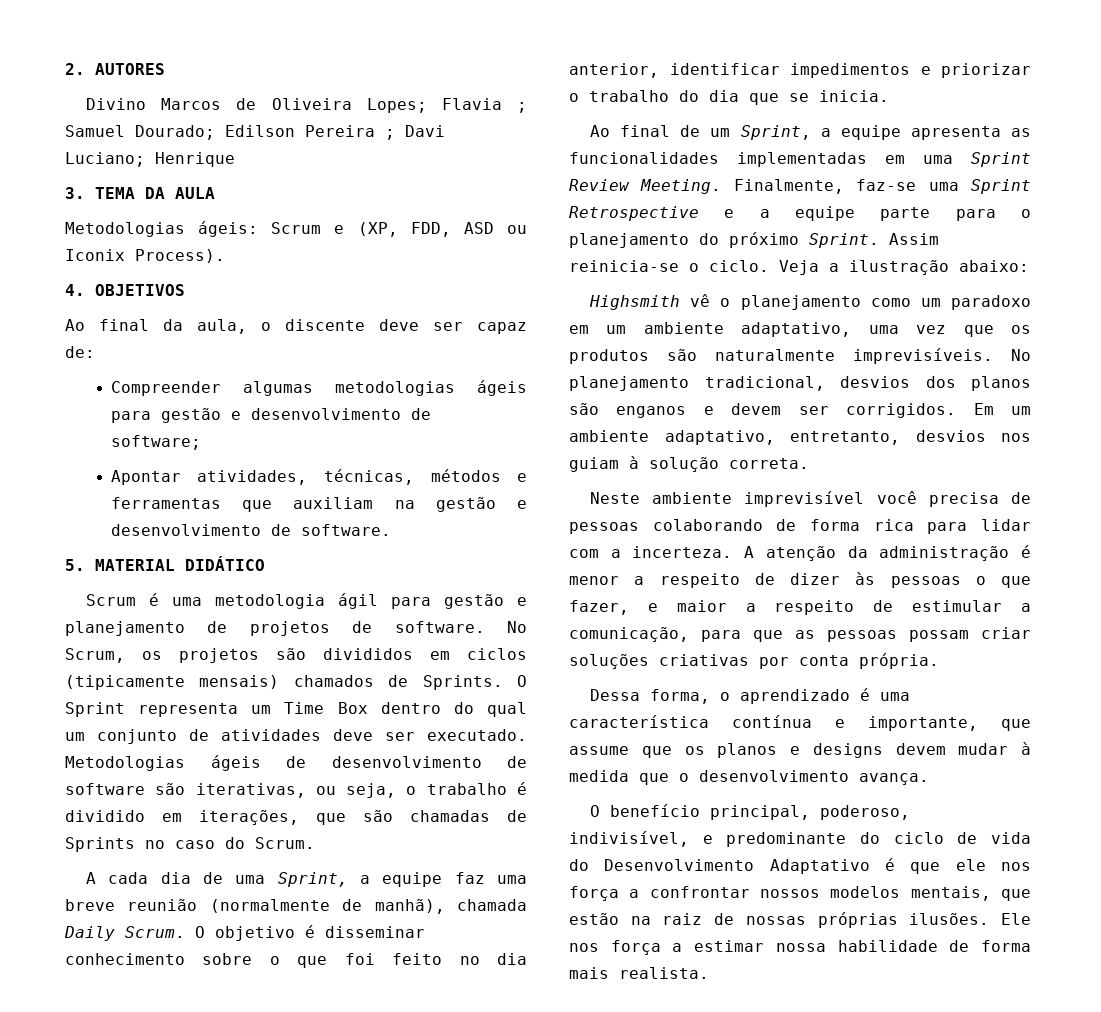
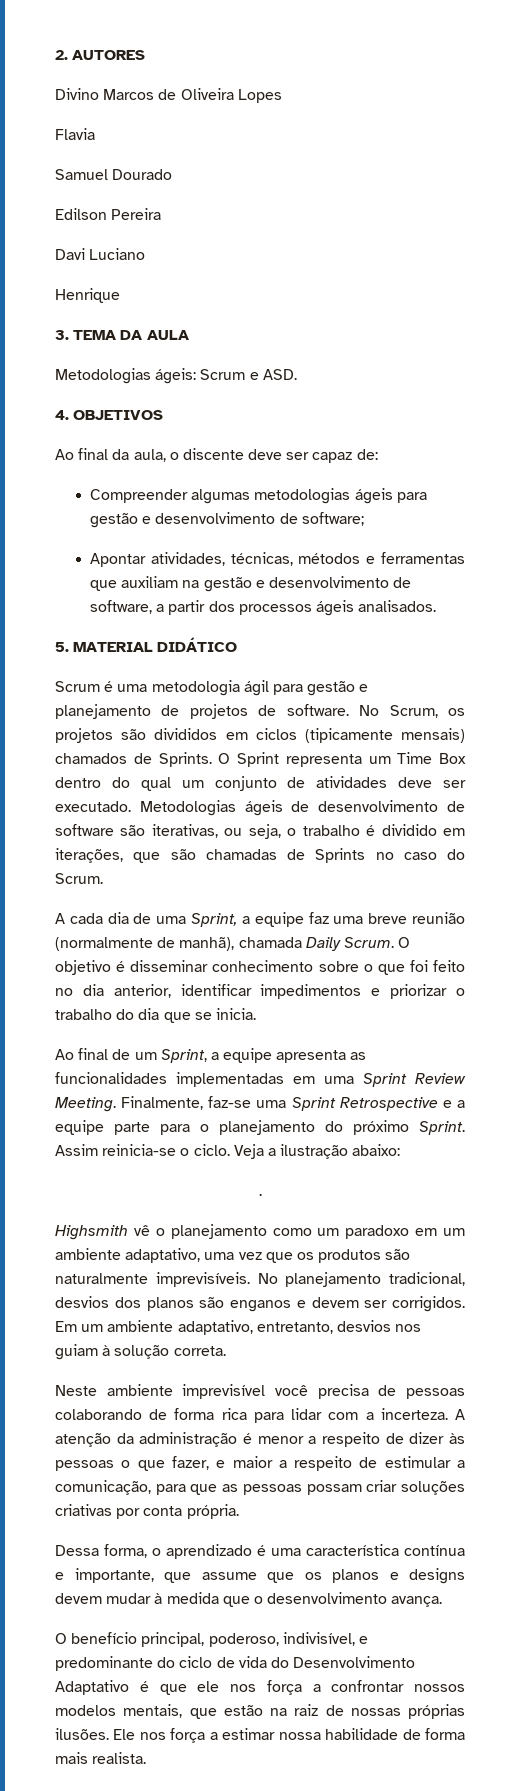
- Divino Marcos de Oliveira Lopes; Flavia ; Samuel Dourado; Edilson Pereira ; Davi Luciano; Henrique
+ Divino Marcos de Oliveira Lopes
+ Flavia
+ Samuel Dourado
+ Edilson Pereira
+ Davi Luciano
+ Henrique
- Metodologias ágeis: Scrum e (XP, FDD, ASD ou Iconix Process).
+ Metodologias ágeis: Scrum e ASD.
- Apontar atividades, técnicas, métodos e ferramentas que auxiliam na gestão e desenvolvimento de software.
+ Apontar atividades, técnicas, métodos e ferramentas que auxiliam na gestão e desenvolvimento de software, a partir dos processos ágeis analisados.
+ .

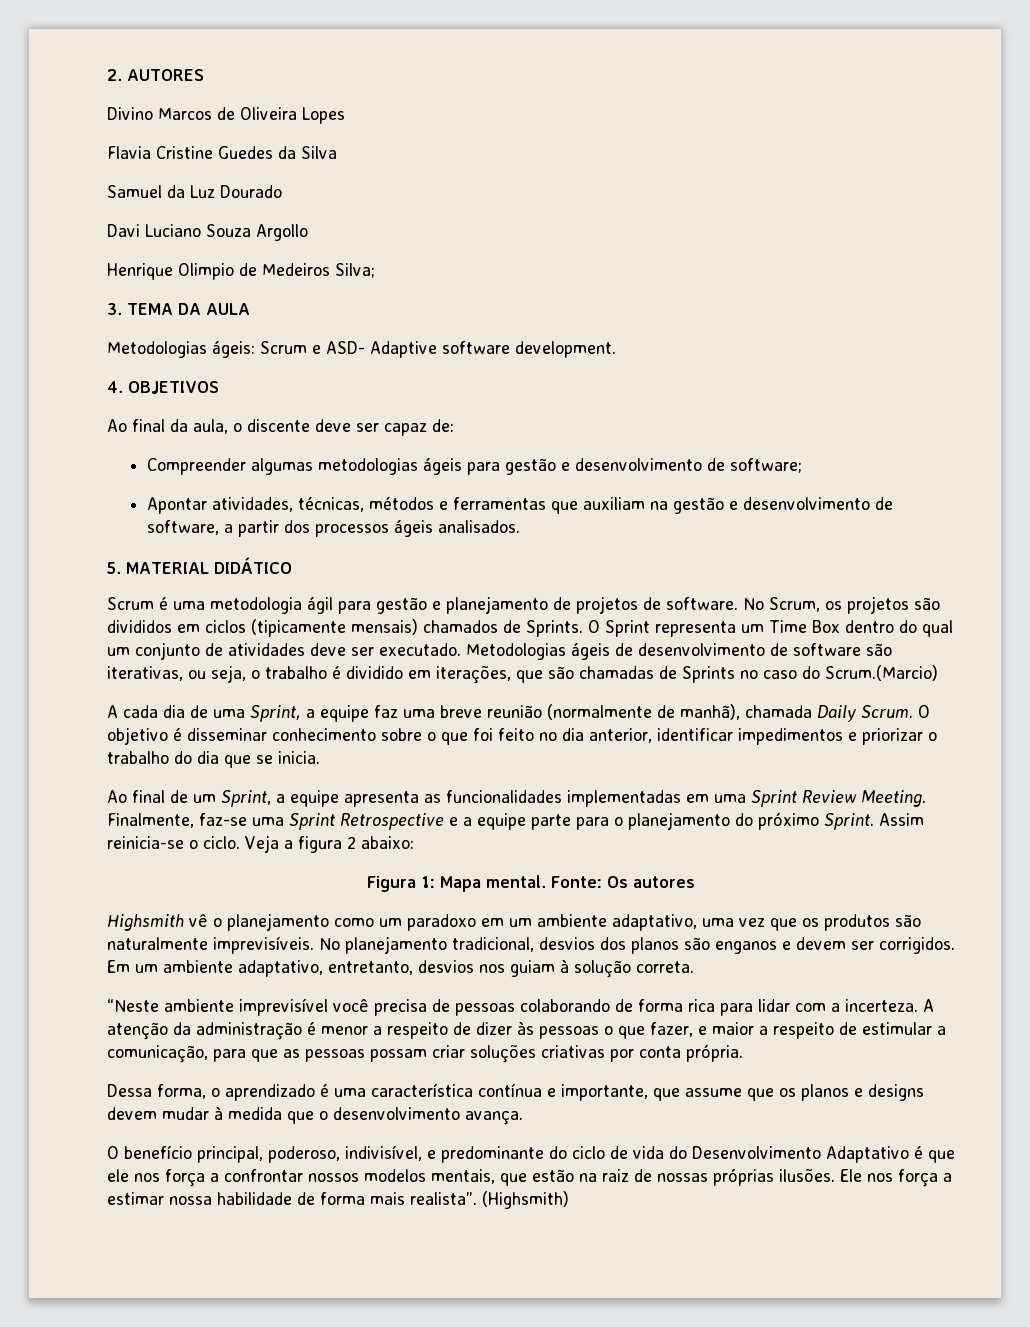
- Flavia
+ Flavia Cristine Guedes da Silva
- Samuel Dourado
+ Samuel da Luz Dourado
- Edilson Pereira
- Davi Luciano
+ Davi Luciano Souza Argollo
- Henrique
+ Henrique Olimpio de Medeiros Silva;
- Metodologias ágeis: Scrum e ASD.
+ Metodologias ágeis: Scrum e ASD- Adaptive software development.
- Metodologias ágeis de desenvolvimento de software são iterativas, ou seja, o trabalho é dividido em iterações, que são chamadas de Sprints no caso do Scrum.
+ Metodologias ágeis de desenvolvimento de software são iterativas, ou seja, o trabalho é dividido em iterações, que são chamadas de Sprints no caso do Scrum.(Marcio)
- Veja a ilustração abaixo:
+ Veja a figura 2 abaixo:
- .
+ Figura 1: Mapa mental. Fonte: Os autores
- Neste ambiente imprevisível você precisa de pessoas colaborando de forma rica para lidar com a incerteza.
+ “Neste ambiente imprevisível você precisa de pessoas colaborando de forma rica para lidar com a incerteza.
- Ele nos força a estimar nossa habilidade de forma mais realista.
+ Ele nos força a estimar nossa habilidade de forma mais realista”. (Highsmith)

